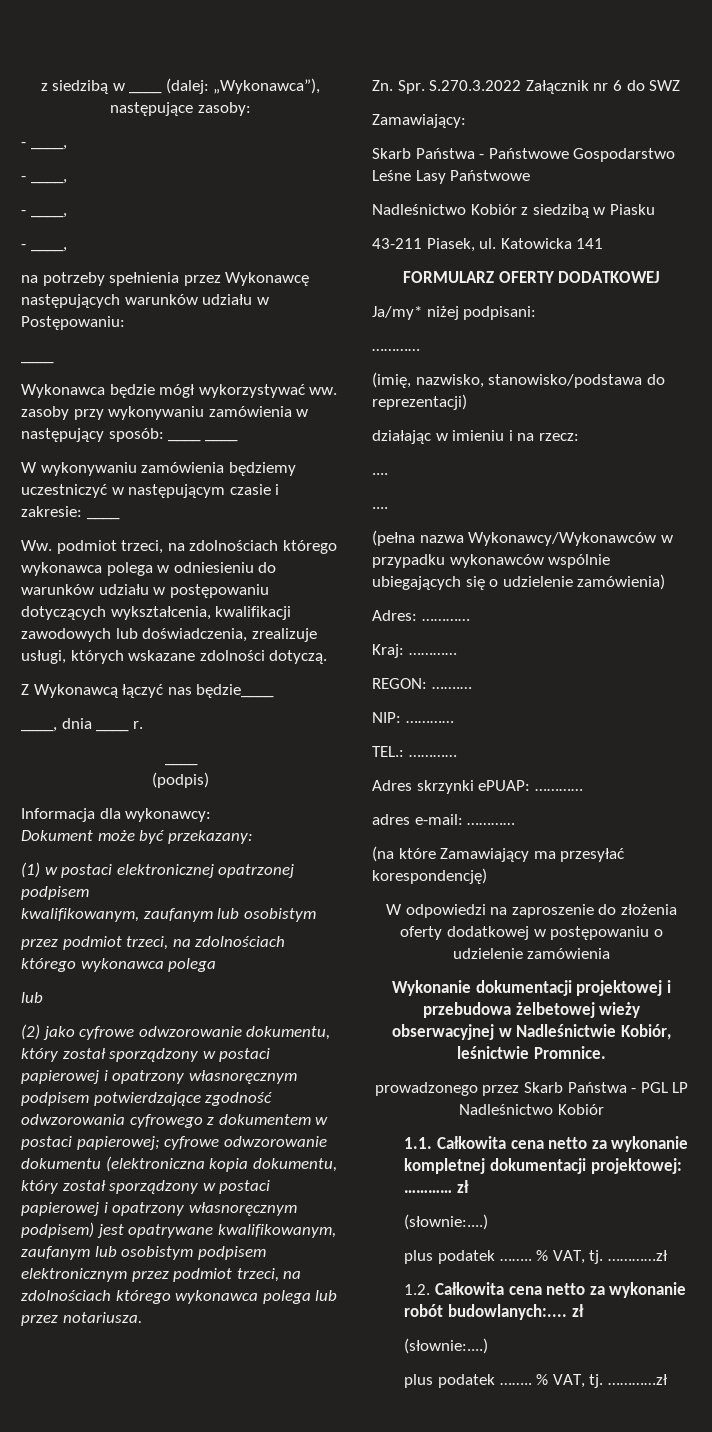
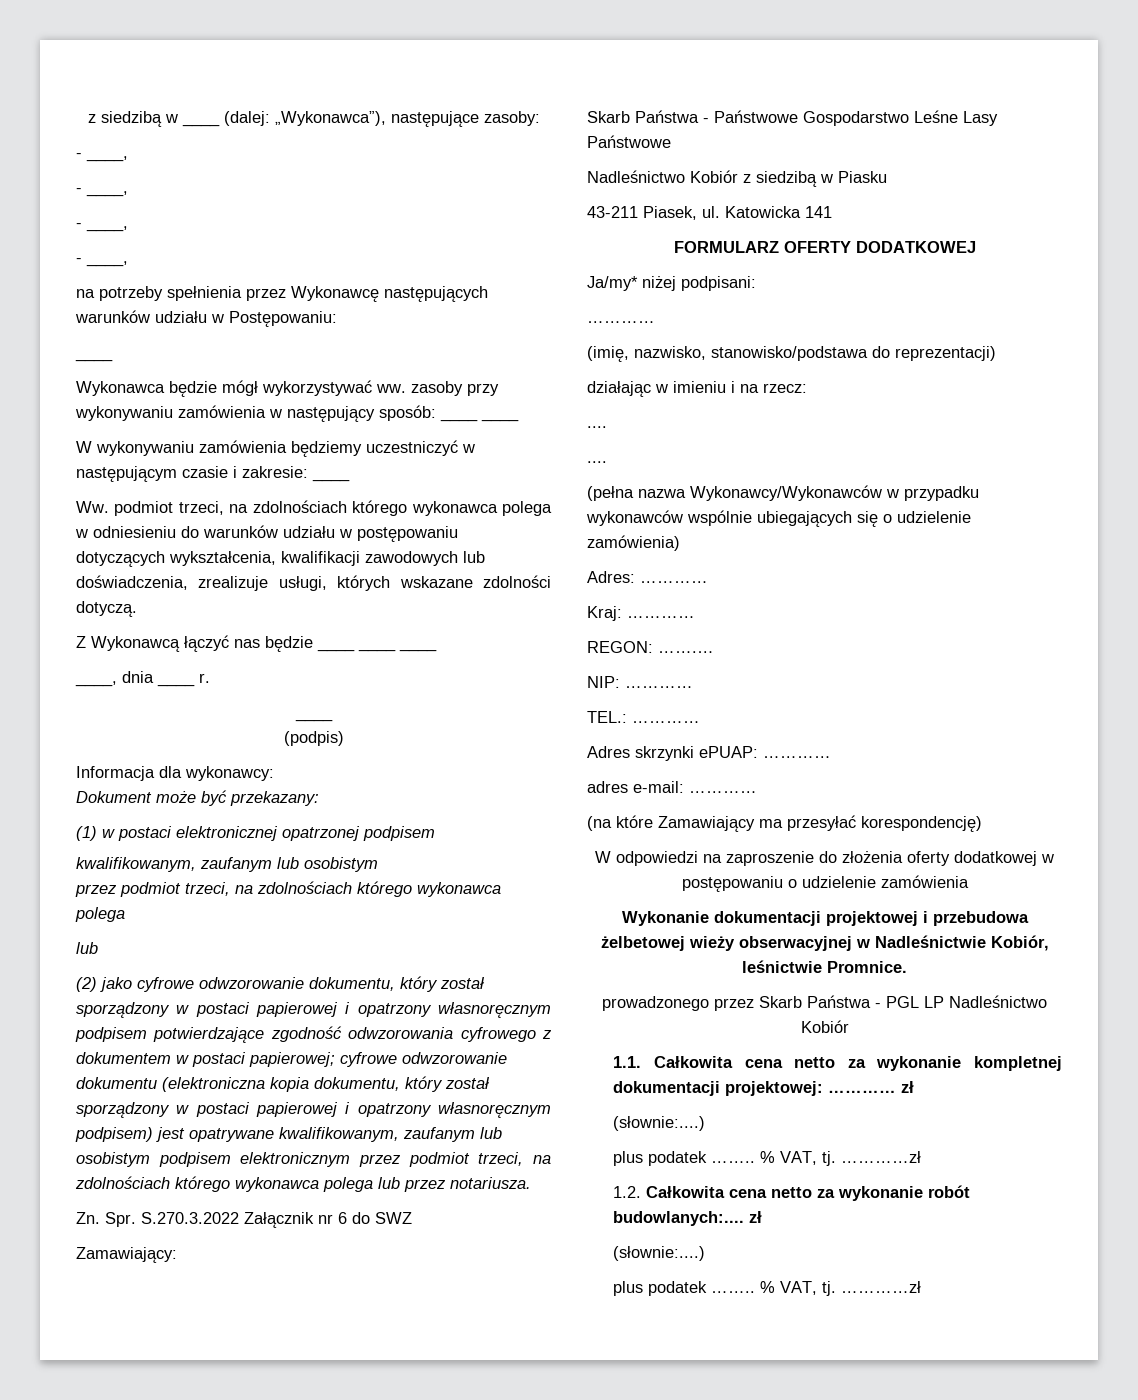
- Z Wykonawcą łączyć nas będzie____
+ Z Wykonawcą łączyć nas będzie ____ ____ ____

